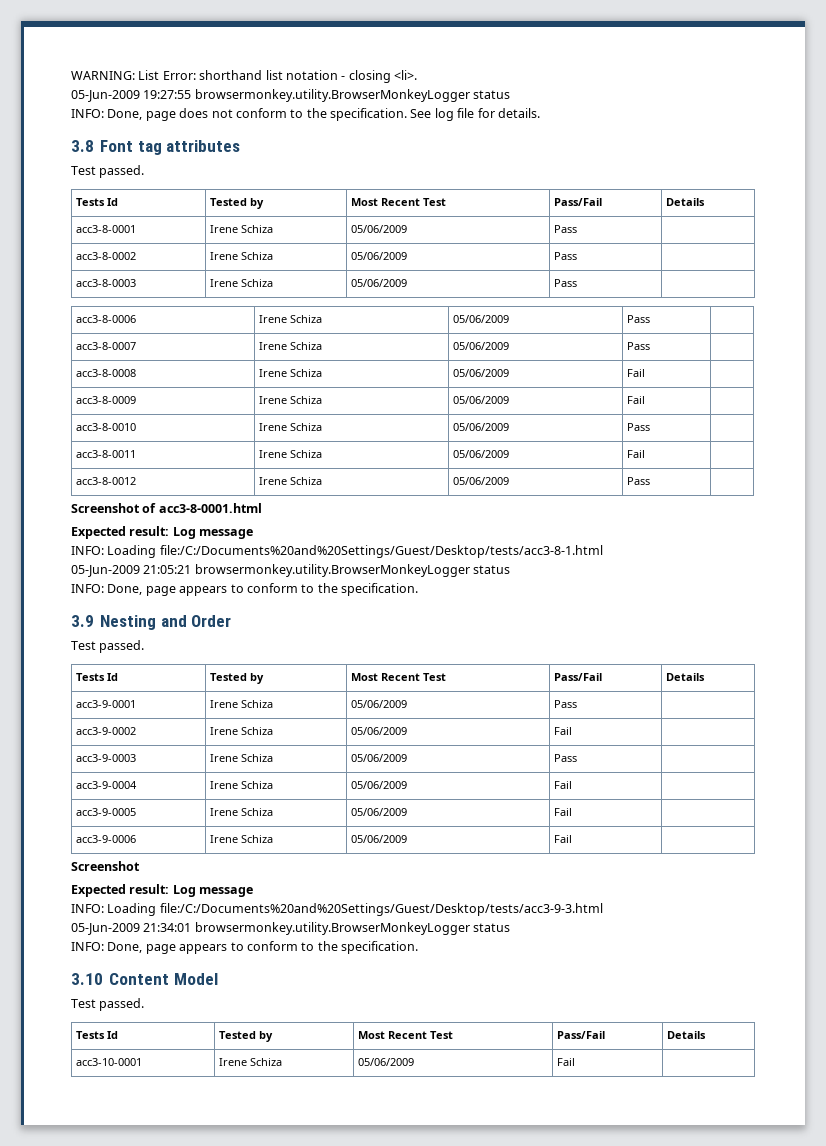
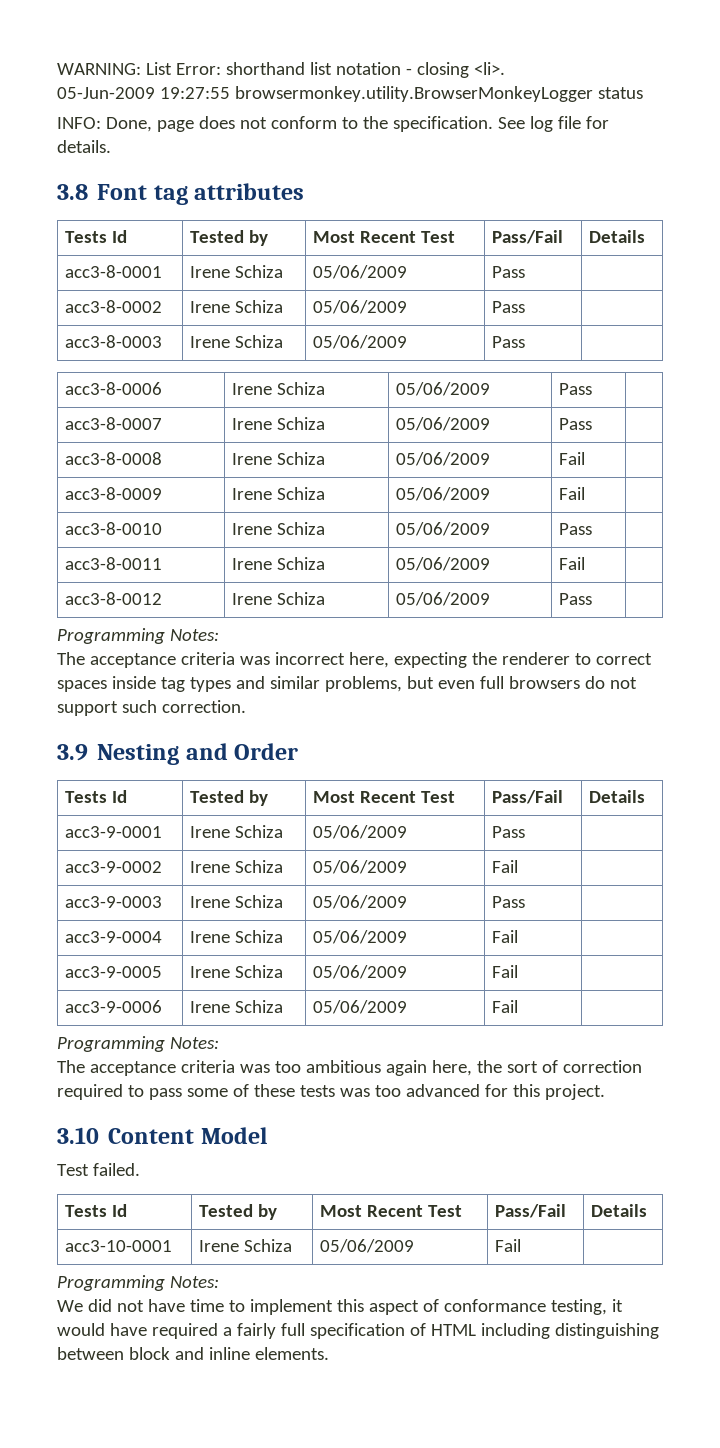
  3.8 Font tag attributes
- Test passed.
  acc3-8-0012 | Irene Schiza | 05/06/2009 | Pass |
- Screenshot of acc3-8-0001.html
- Expected result: Log message
- INFO: Loading file:/C:/Documents%20and%20Settings/Guest/Desktop/tests/acc3-8-1.html
- 05-Jun-2009 21:05:21 browsermonkey.utility.BrowserMonkeyLogger status
- INFO: Done, page appears to conform to the specification.
+ Programming Notes:
+ The acceptance criteria was incorrect here, expecting the renderer to correct spaces inside tag types and similar problems, but even full browsers do not support such correction.
  3.9 Nesting and Order
- Test passed.
  acc3-9-0006 | Irene Schiza | 05/06/2009 | Fail |
- Screenshot
- Expected result: Log message
- INFO: Loading file:/C:/Documents%20and%20Settings/Guest/Desktop/tests/acc3-9-3.html
- 05-Jun-2009 21:34:01 browsermonkey.utility.BrowserMonkeyLogger status
- INFO: Done, page appears to conform to the specification.
+ Programming Notes:
+ The acceptance criteria was too ambitious again here, the sort of correction required to pass some of these tests was too advanced for this project.
  3.10 Content Model
- Test passed.
+ Test failed.
  acc3-10-0001 | Irene Schiza | 05/06/2009 | Fail |
+ Programming Notes:
+ We did not have time to implement this aspect of conformance testing, it would have required a fairly full specification of HTML including distinguishing between block and inline elements.

